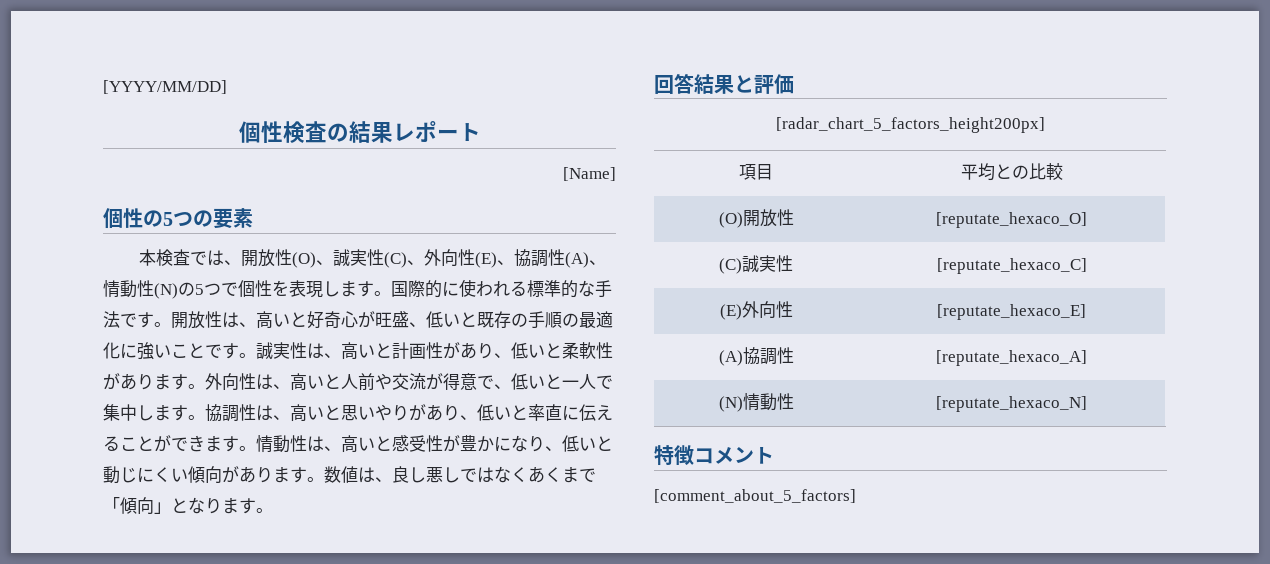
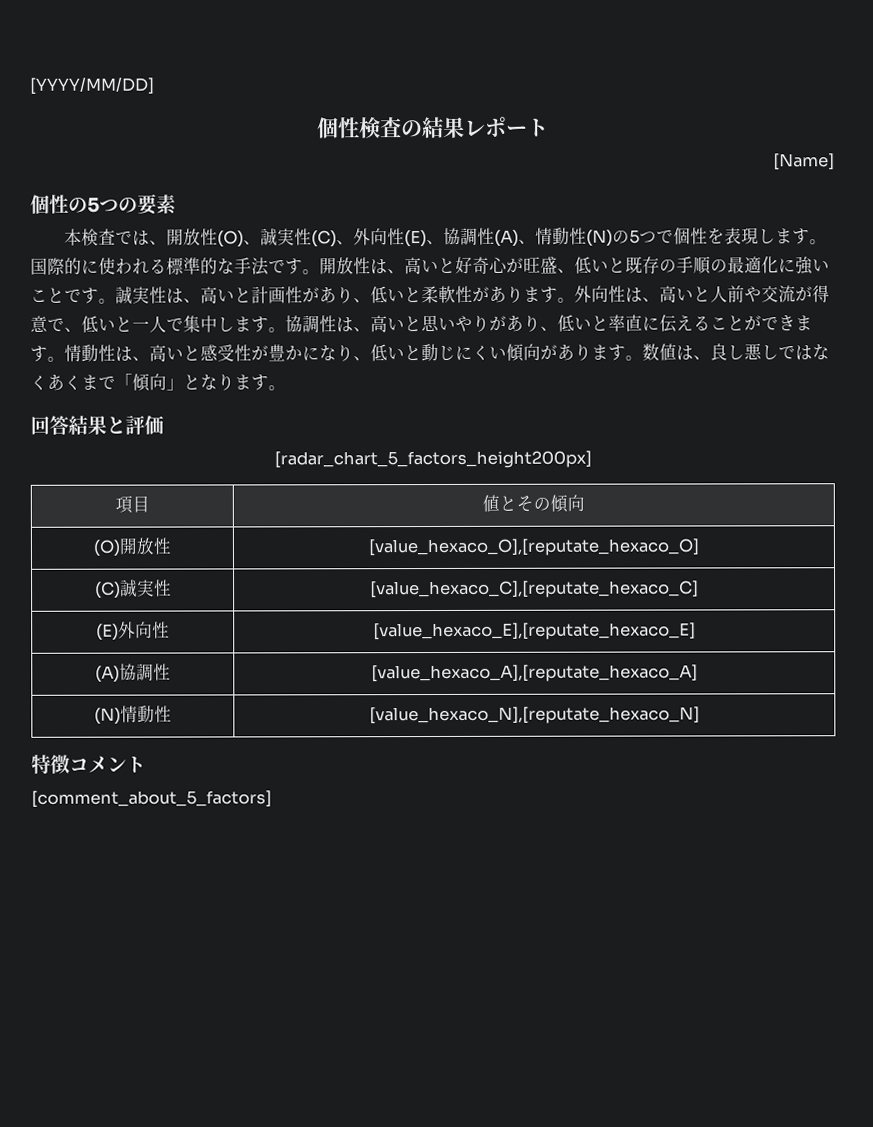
- 項目 | 平均との比較
+ 項目 | 値とその傾向
- (O)開放性 | [reputate_hexaco_O]
+ (O)開放性 | [value_hexaco_O],[reputate_hexaco_O]
- (C)誠実性 | [reputate_hexaco_C]
+ (C)誠実性 | [value_hexaco_C],[reputate_hexaco_C]
- (E)外向性 | [reputate_hexaco_E]
+ (E)外向性 | [value_hexaco_E],[reputate_hexaco_E]
- (A)協調性 | [reputate_hexaco_A]
+ (A)協調性 | [value_hexaco_A],[reputate_hexaco_A]
- (N)情動性 | [reputate_hexaco_N]
+ (N)情動性 | [value_hexaco_N],[reputate_hexaco_N]

